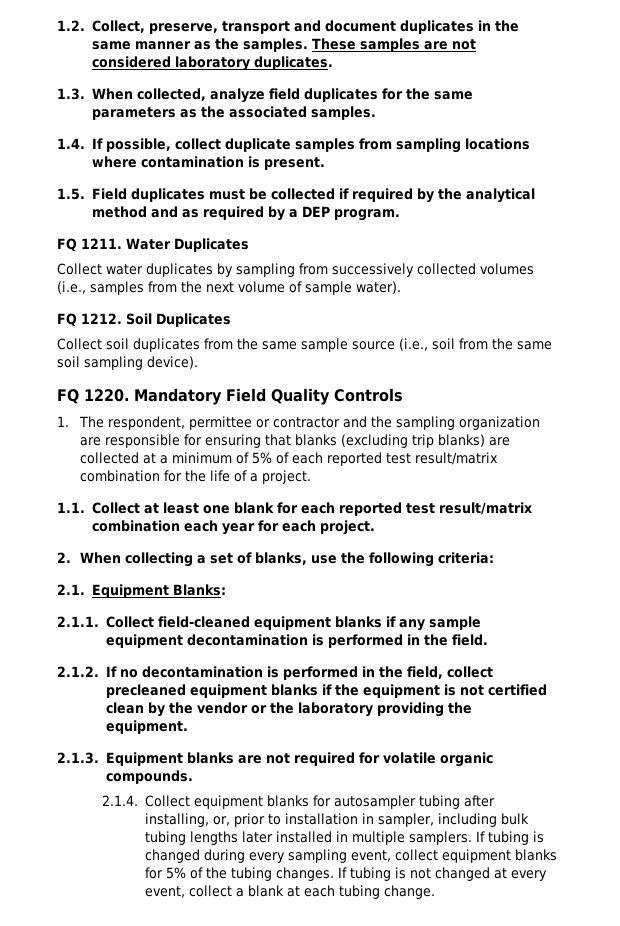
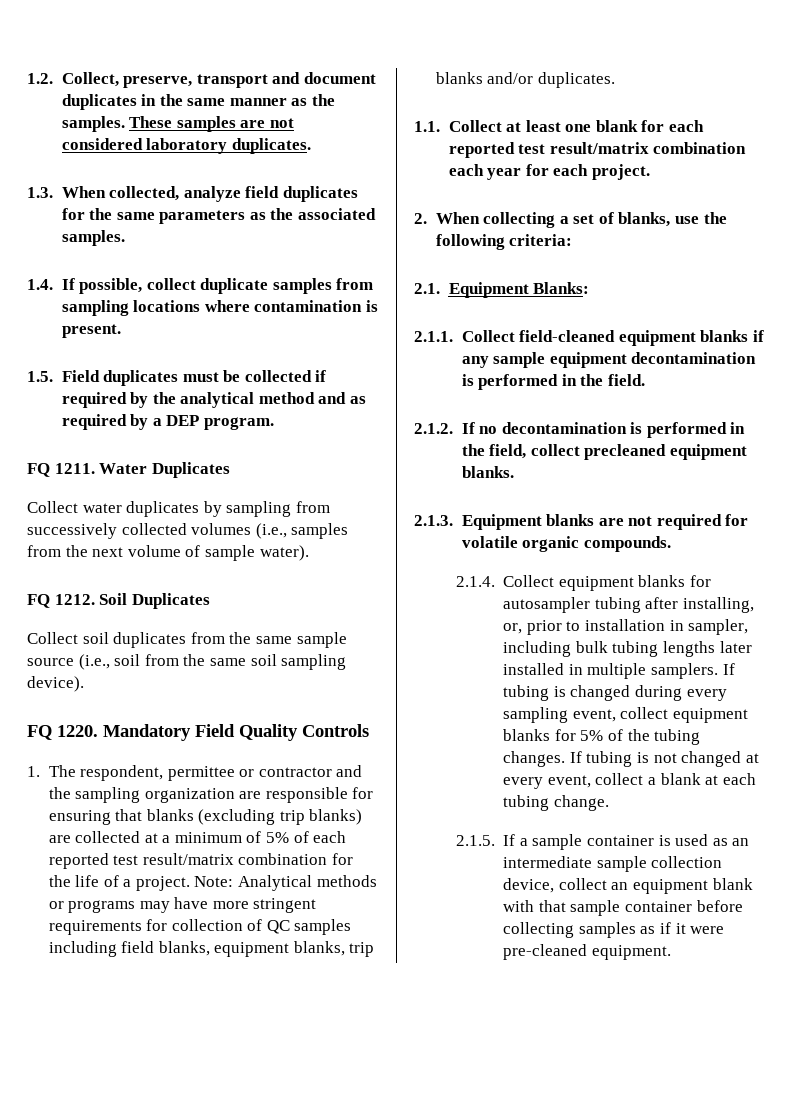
+ Note: Analytical methods or programs may have more stringent requirements for collection of QC samples including field blanks, equipment blanks, trip blanks and/or duplicates.
- 2.1.2. If no decontamination is performed in the field, collect precleaned equipment blanks if the equipment is not certified clean by the vendor or the laboratory providing the equipment.
+ 2.1.2. If no decontamination is performed in the field, collect precleaned equipment blanks.
+ 2.1.5. If a sample container is used as an intermediate sample collection device, collect an equipment blank with that sample container before collecting samples as if it were pre-cleaned equipment.

